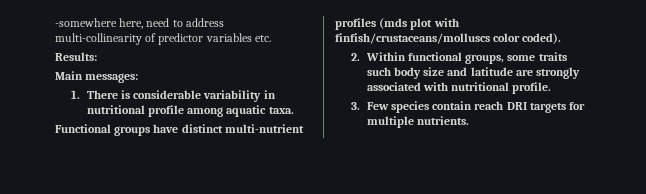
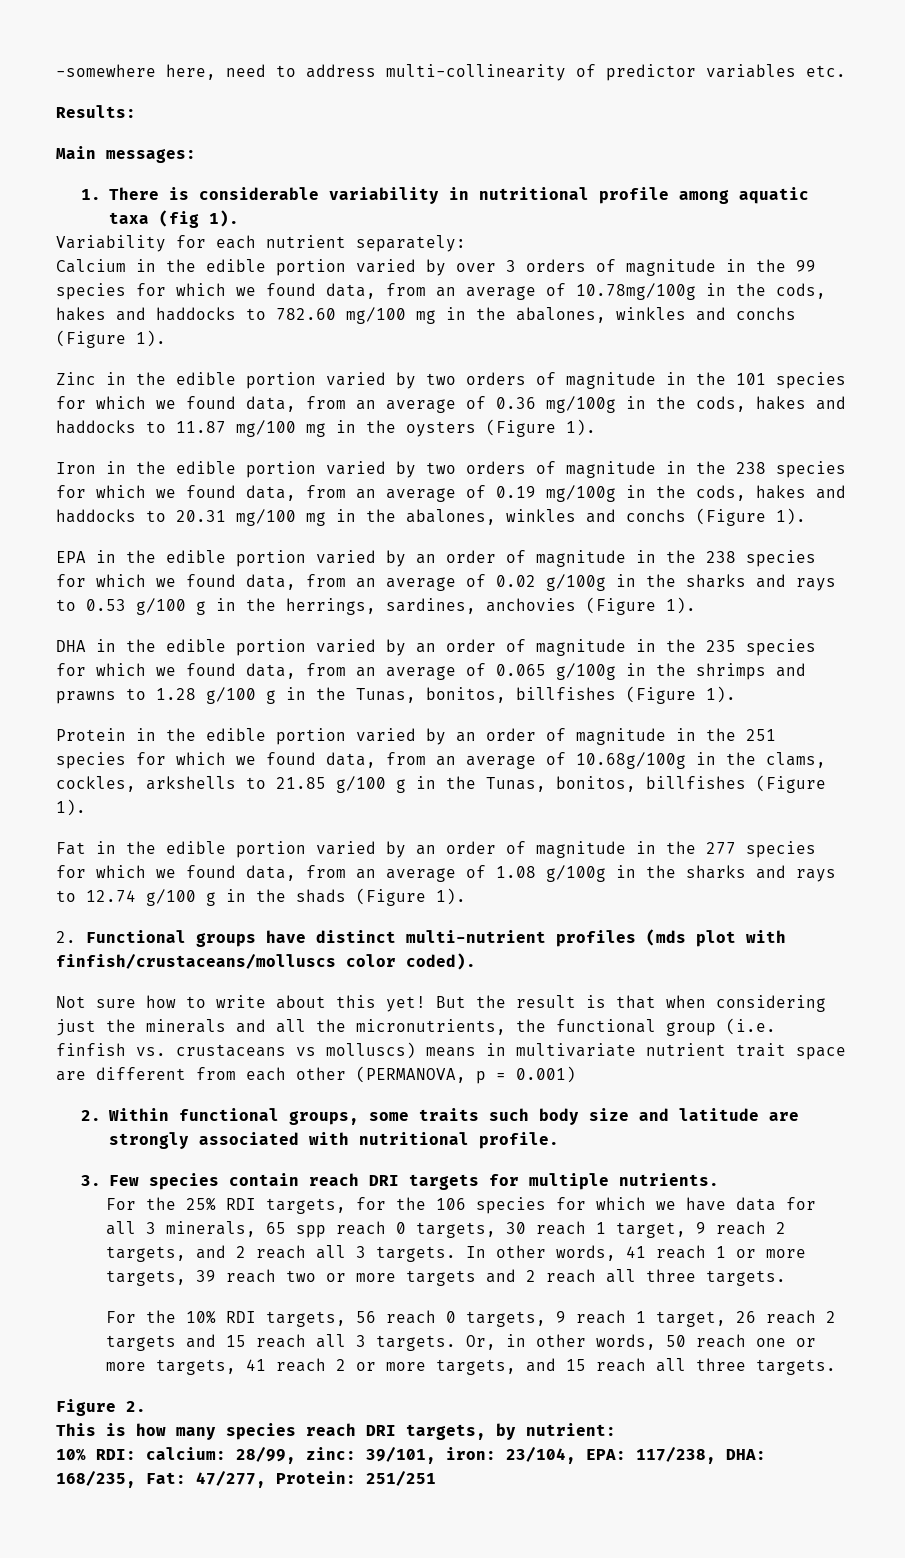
- 1. There is considerable variability in nutritional profile among aquatic taxa.
- Functional groups have distinct multi-nutrient profiles (mds plot with finfish/crustaceans/molluscs color coded).
+ 1. There is considerable variability in nutritional profile among aquatic taxa (fig 1).
+ Variability for each nutrient separately:
+ Calcium in the edible portion varied by over 3 orders of magnitude in the 99 species for which we found data, from an average of 10.78mg/100g in the cods, hakes and haddocks to 782.60 mg/100 mg in the abalones, winkles and conchs (Figure 1).
+ Zinc in the edible portion varied by two orders of magnitude in the 101 species for which we found data, from an average of 0.36 mg/100g in the cods, hakes and haddocks to 11.87 mg/100 mg in the oysters (Figure 1).
+ Iron in the edible portion varied by two orders of magnitude in the 238 species for which we found data, from an average of 0.19 mg/100g in the cods, hakes and haddocks to 20.31 mg/100 mg in the abalones, winkles and conchs (Figure 1).
+ EPA in the edible portion varied by an order of magnitude in the 238 species for which we found data, from an average of 0.02 g/100g in the sharks and rays to 0.53 g/100 g in the herrings, sardines, anchovies (Figure 1).
+ DHA in the edible portion varied by an order of magnitude in the 235 species for which we found data, from an average of 0.065 g/100g in the shrimps and prawns to 1.28 g/100 g in the Tunas, bonitos, billfishes (Figure 1).
+ Protein in the edible portion varied by an order of magnitude in the 251 species for which we found data, from an average of 10.68g/100g in the clams, cockles, arkshells to 21.85 g/100 g in the Tunas, bonitos, billfishes (Figure 1).
+ Fat in the edible portion varied by an order of magnitude in the 277 species for which we found data, from an average of 1.08 g/100g in the sharks and rays to 12.74 g/100 g in the shads (Figure 1).
+ 2. Functional groups have distinct multi-nutrient profiles (mds plot with finfish/crustaceans/molluscs color coded).
+ Not sure how to write about this yet! But the result is that when considering just the minerals and all the micronutrients, the functional group (i.e. finfish vs. crustaceans vs molluscs) means in multivariate nutrient trait space are different from each other (PERMANOVA, p = 0.001)
+ For the 25% RDI targets, for the 106 species for which we have data for all 3 minerals, 65 spp reach 0 targets, 30 reach 1 target, 9 reach 2 targets, and 2 reach all 3 targets. In other words, 41 reach 1 or more targets, 39 reach two or more targets and 2 reach all three targets.
+ For the 10% RDI targets, 56 reach 0 targets, 9 reach 1 target, 26 reach 2 targets and 15 reach all 3 targets. Or, in other words, 50 reach one or more targets, 41 reach 2 or more targets, and 15 reach all three targets.
+ Figure 2.
+ This is how many species reach DRI targets, by nutrient:
+ 10% RDI: calcium: 28/99, zinc: 39/101, iron: 23/104, EPA: 117/238, DHA: 168/235, Fat: 47/277, Protein: 251/251

